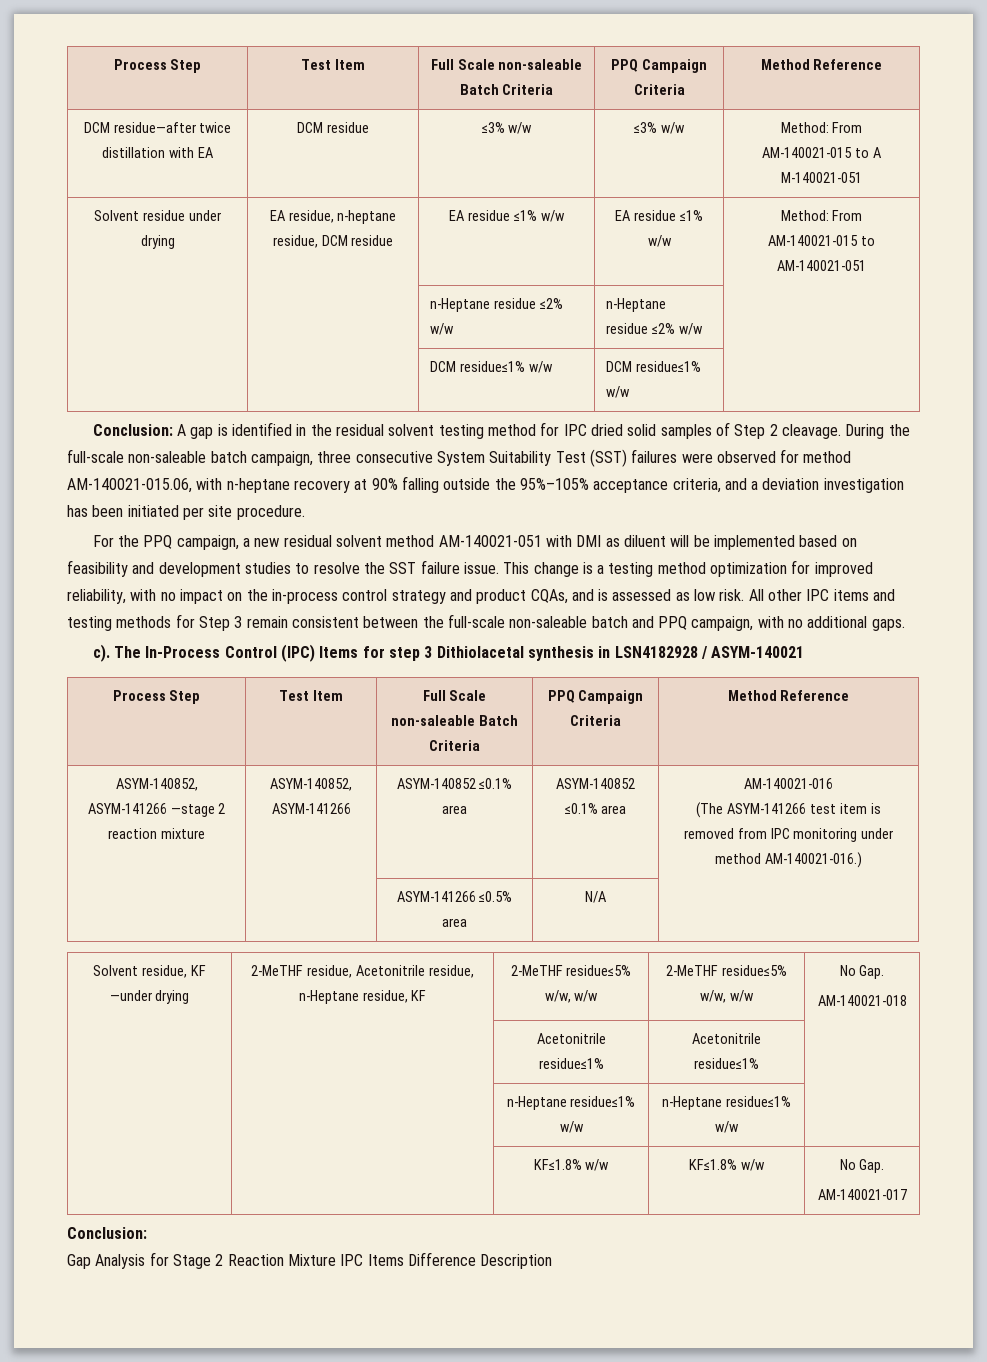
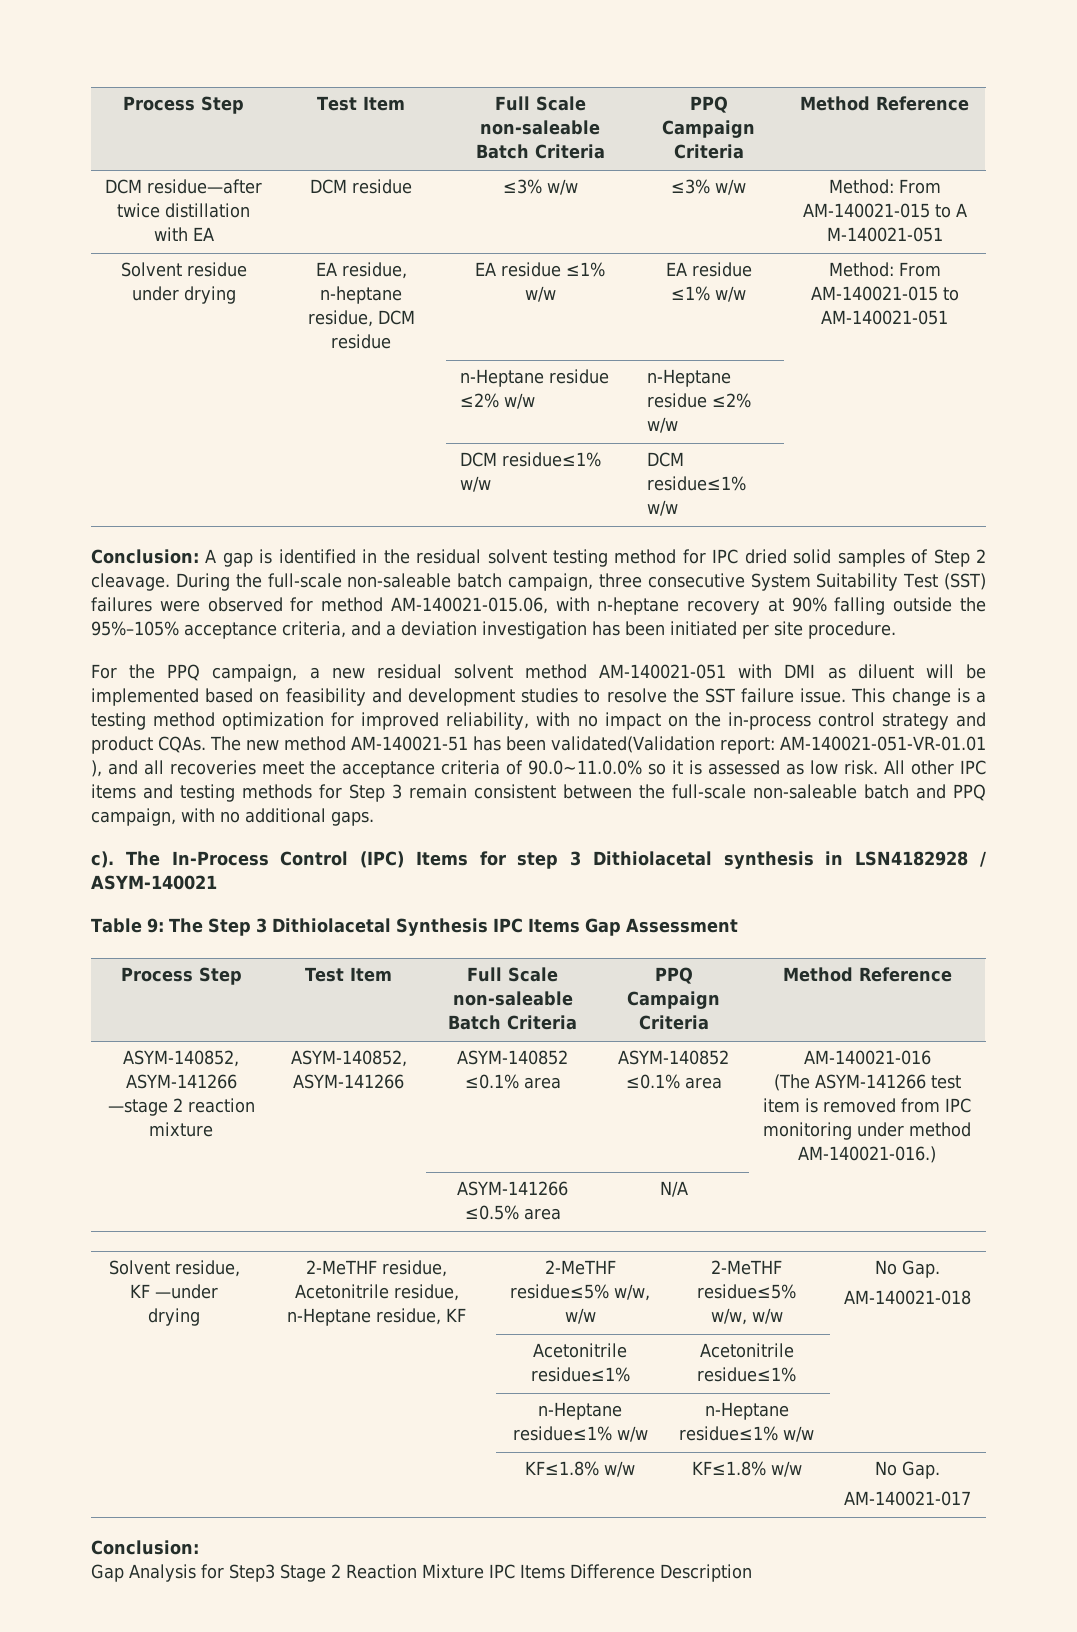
- This change is a testing method optimization for improved reliability, with no impact on the in-process control strategy and product CQAs, and is assessed as low risk.
+ This change is a testing method optimization for improved reliability, with no impact on the in-process control strategy and product CQAs. The new method AM-140021-51 has been validated(Validation report: AM-140021-051-VR-01.01 ), and all recoveries meet the acceptance criteria of 90.0~11.0.0% so it is assessed as low risk.
+ Table 9: The Step 3 Dithiolacetal Synthesis IPC Items Gap Assessment
- Gap Analysis for Stage 2 Reaction Mixture IPC Items Difference Description
+ Gap Analysis for Step3 Stage 2 Reaction Mixture IPC Items Difference Description

